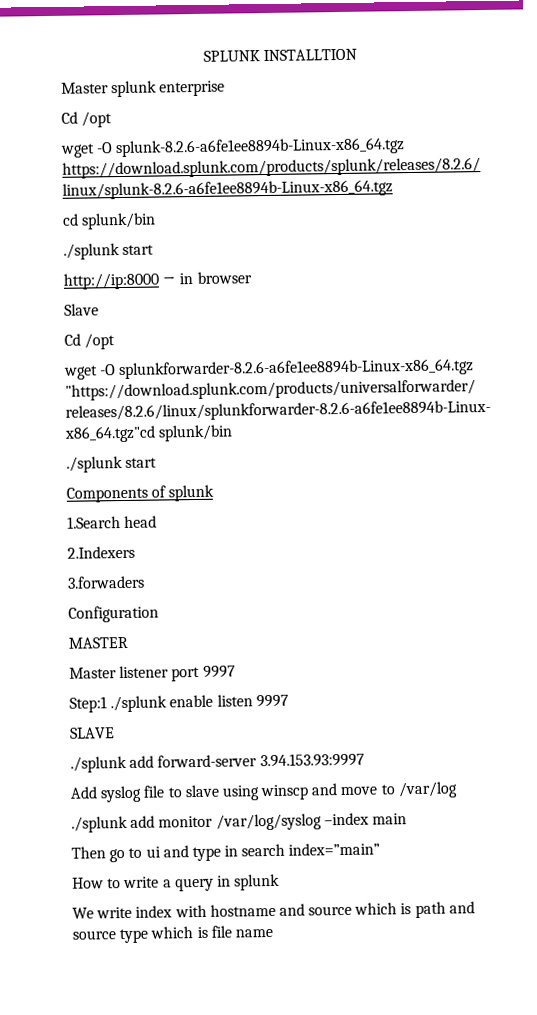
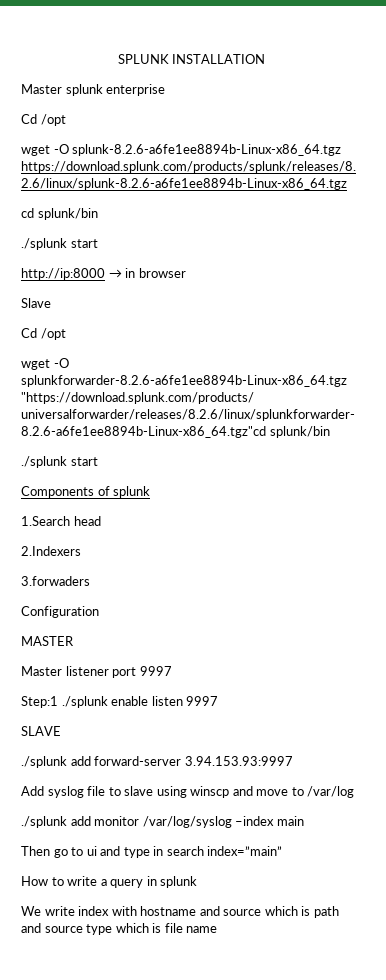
- SPLUNK INSTALLTION
+ SPLUNK INSTALLATION

